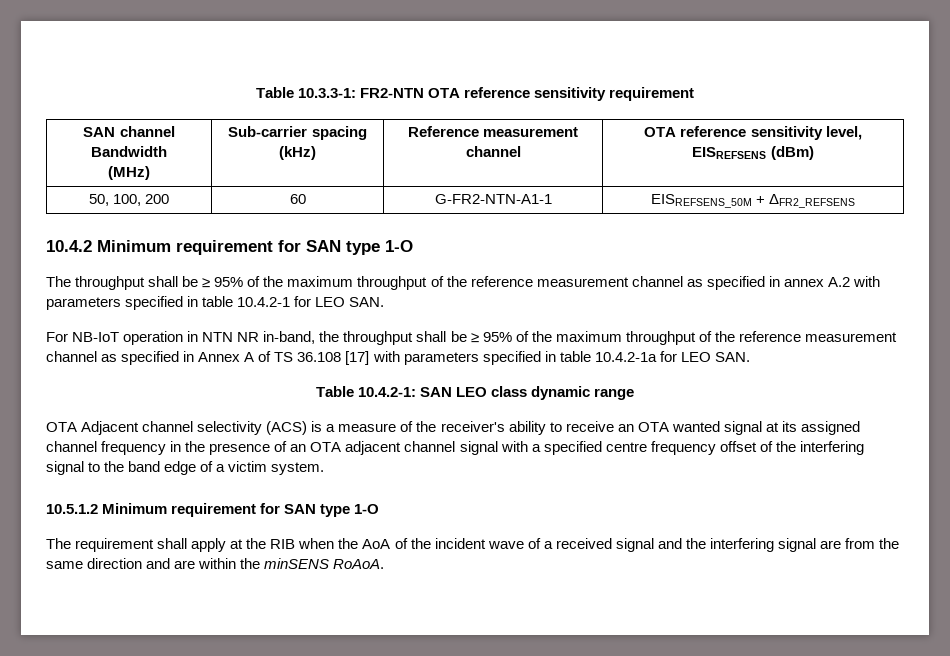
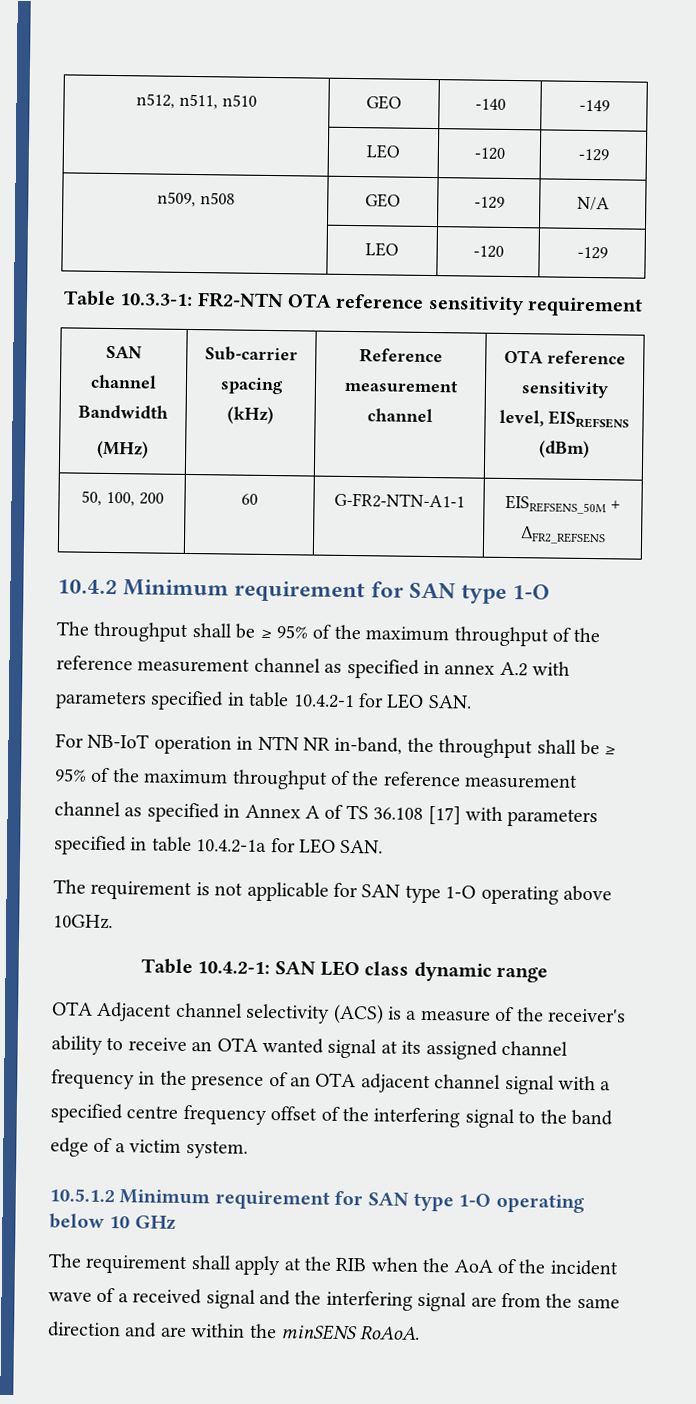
+ n512, n511, n510 | GEO | -140 | -149
+ | LEO | -120 | -129
+ n509, n508 | GEO | -129 | N/A
+ | LEO | -120 | -129
+ The requirement is not applicable for SAN type 1-O operating above 10GHz.
- 10.5.1.2 Minimum requirement for SAN type 1-O
+ 10.5.1.2 Minimum requirement for SAN type 1-O operating below 10 GHz

